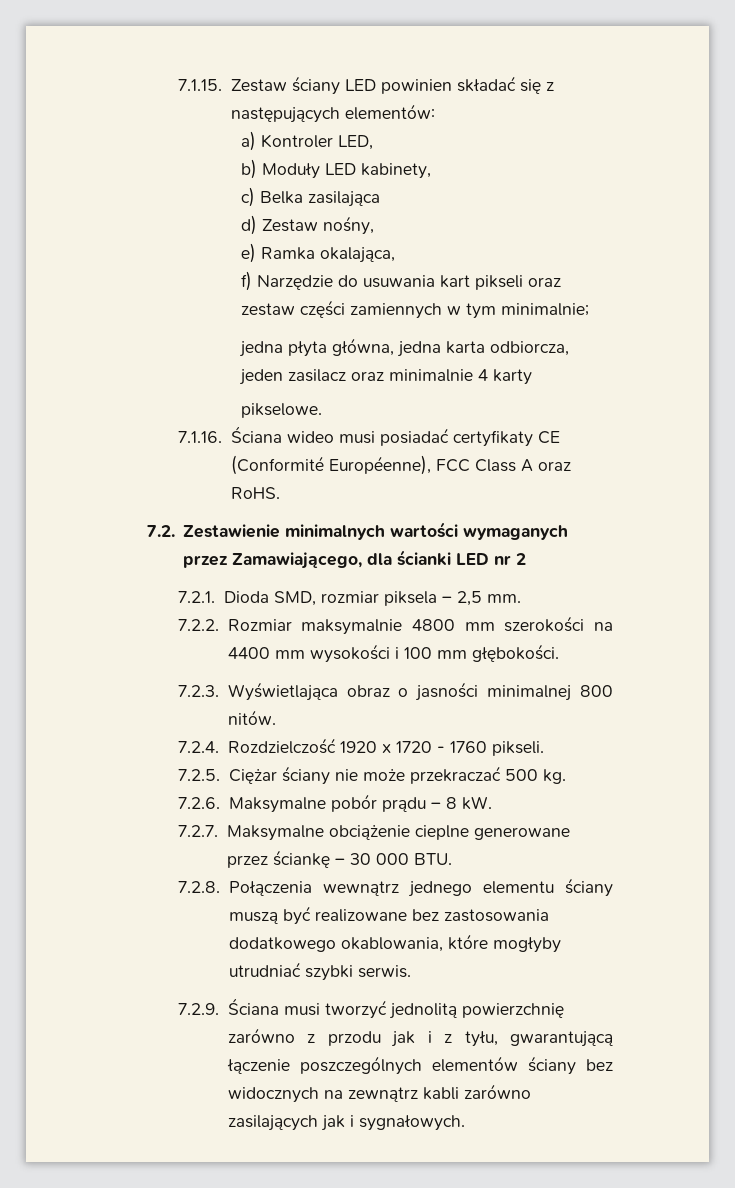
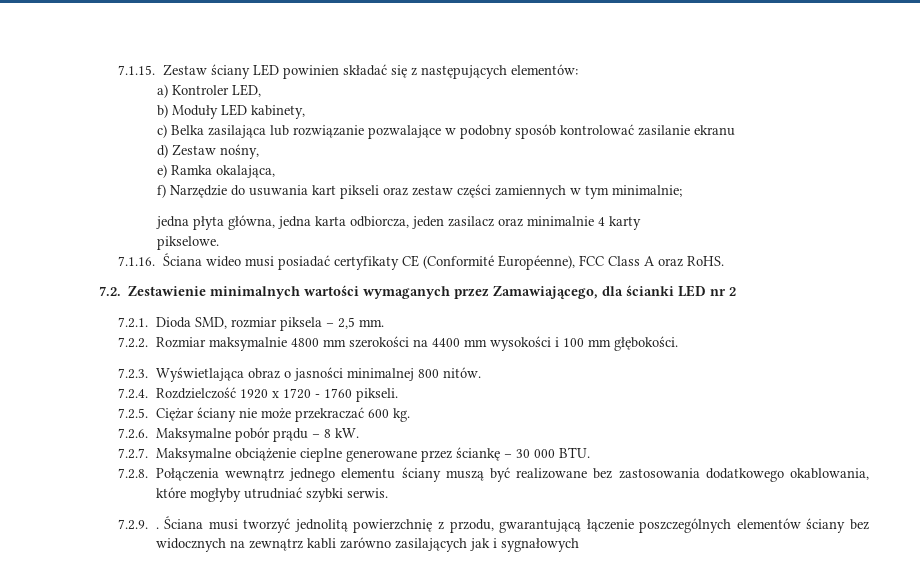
- c) Belka zasilająca
+ c) Belka zasilająca lub rozwiązanie pozwalające w podobny sposób kontrolować zasilanie ekranu
- 7.2.5. Ciężar ściany nie może przekraczać 500 kg.
+ 7.2.5. Ciężar ściany nie może przekraczać 600 kg.
- 7.2.9. Ściana musi tworzyć jednolitą powierzchnię zarówno z przodu jak i z tyłu, gwarantującą łączenie poszczególnych elementów ściany bez widocznych na zewnątrz kabli zarówno zasilających jak i sygnałowych.
+ 7.2.9. . Ściana musi tworzyć jednolitą powierzchnię z przodu, gwarantującą łączenie poszczególnych elementów ściany bez widocznych na zewnątrz kabli zarówno zasilających jak i sygnałowych

